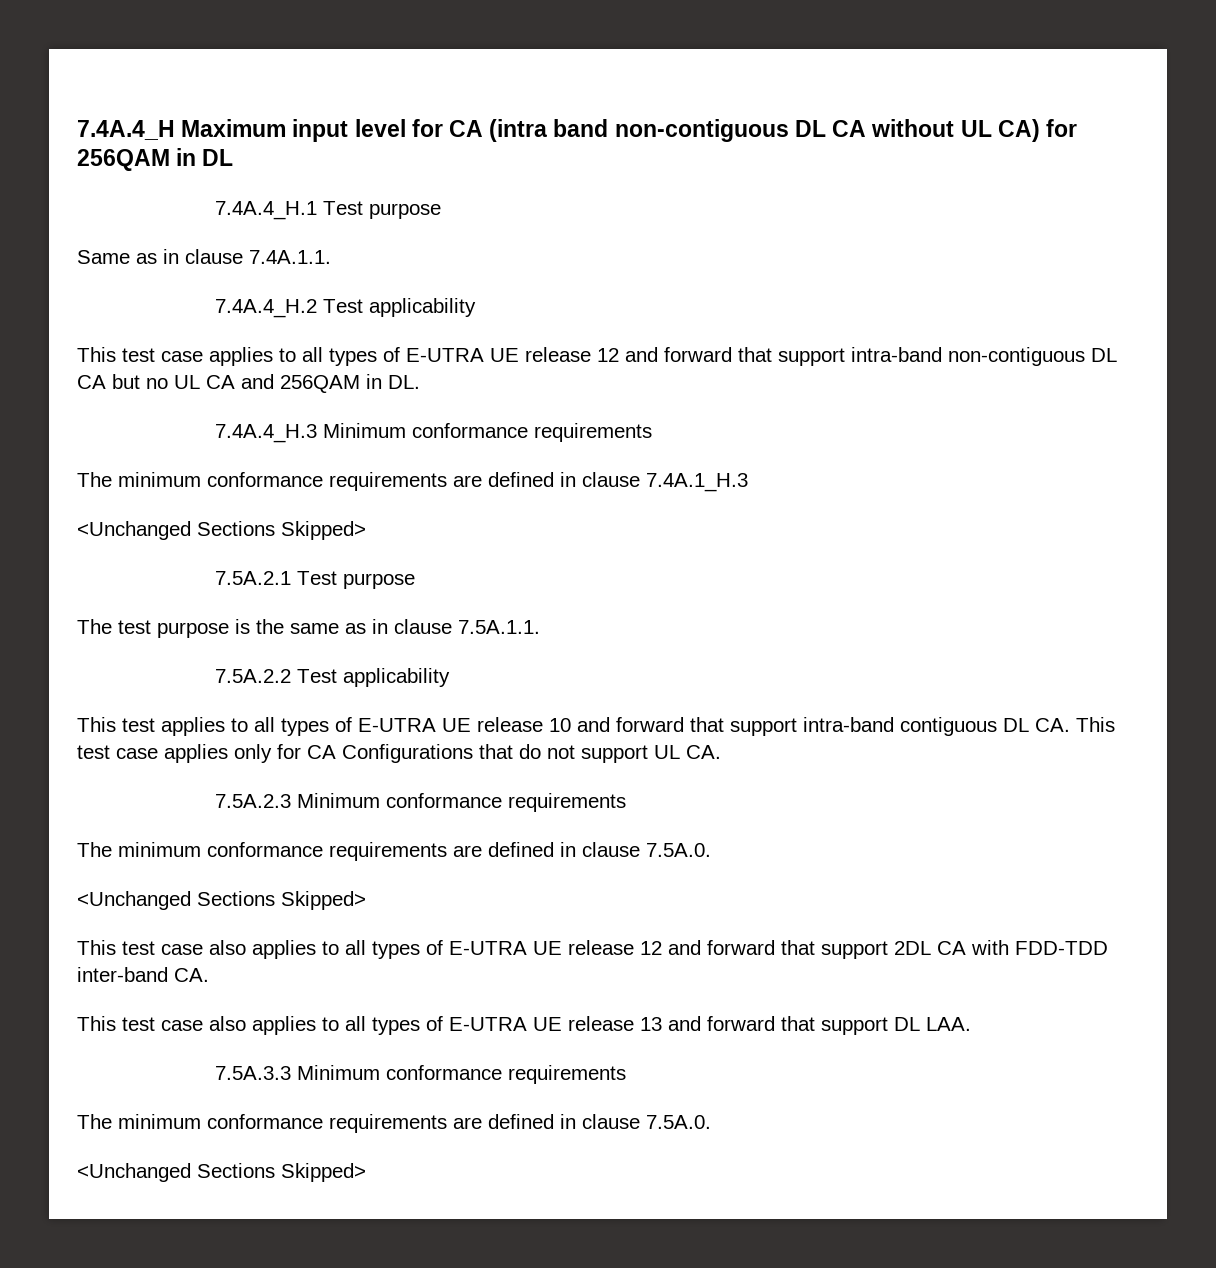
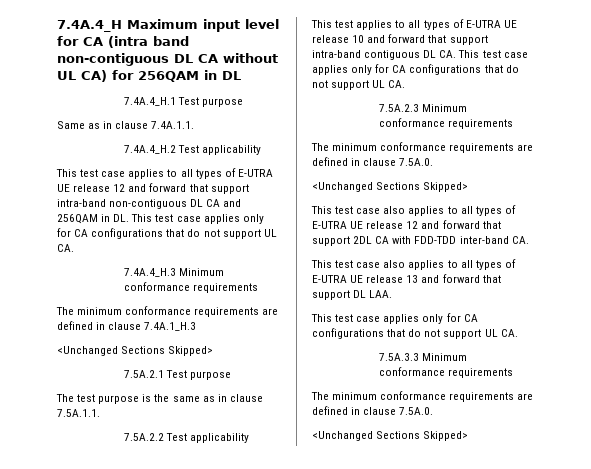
- This test case applies to all types of E-UTRA UE release 12 and forward that support intra-band non-contiguous DL CA but no UL CA and 256QAM in DL.
+ This test case applies to all types of E-UTRA UE release 12 and forward that support intra-band non-contiguous DL CA and 256QAM in DL. This test case applies only for CA configurations that do not support UL CA.
- This test applies to all types of E-UTRA UE release 10 and forward that support intra-band contiguous DL CA. This test case applies only for CA Configurations that do not support UL CA.
+ This test applies to all types of E-UTRA UE release 10 and forward that support intra-band contiguous DL CA. This test case applies only for CA configurations that do not support UL CA.
  This test case also applies to all types of E-UTRA UE release 13 and forward that support DL LAA.
+ This test case applies only for CA configurations that do not support UL CA.

